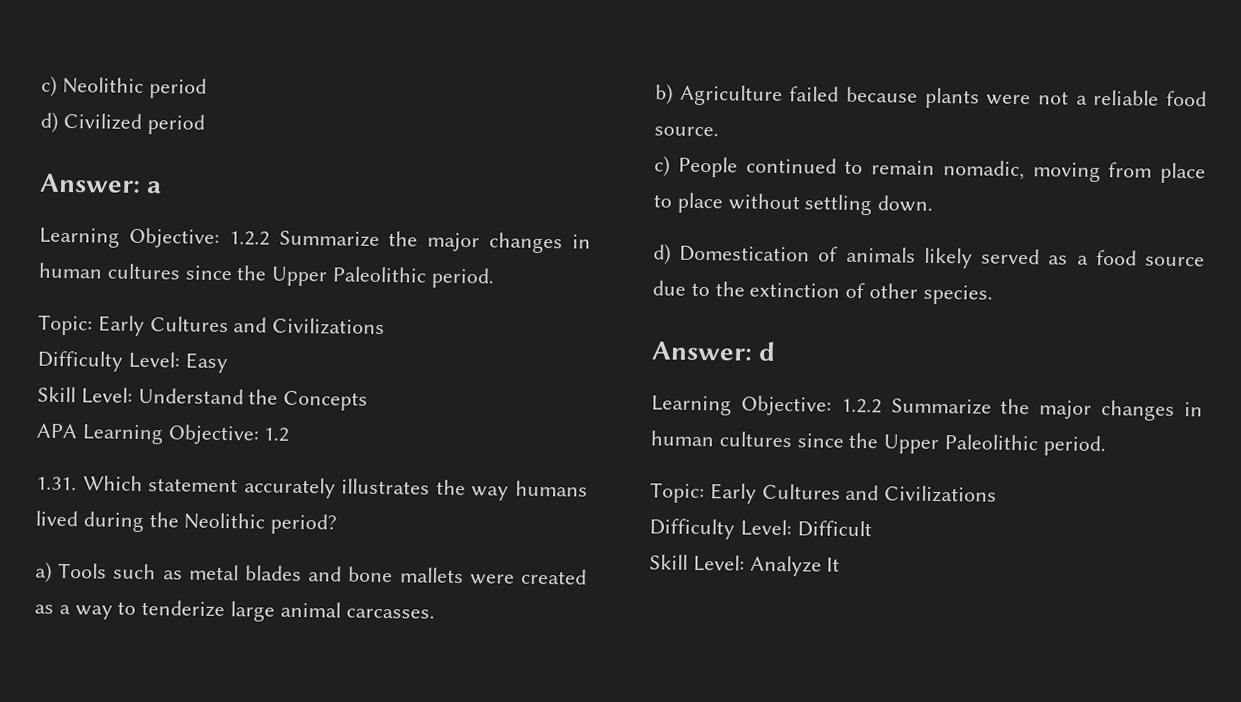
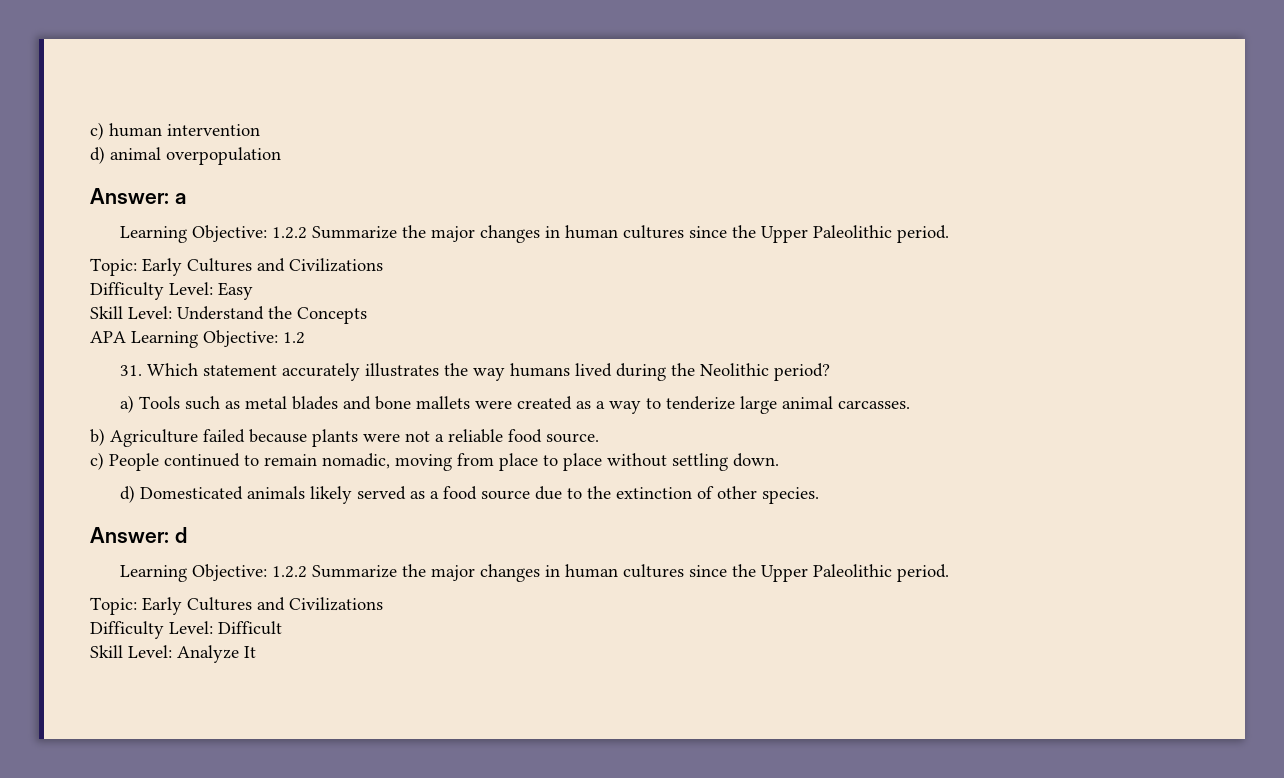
- c) Neolithic period
- d) Civilized period
+ c) human intervention
+ d) animal overpopulation
- 1.31. Which statement accurately illustrates the way humans lived during the Neolithic period?
+ 31. Which statement accurately illustrates the way humans lived during the Neolithic period?
- d) Domestication of animals likely served as a food source due to the extinction of other species.
+ d) Domesticated animals likely served as a food source due to the extinction of other species.

